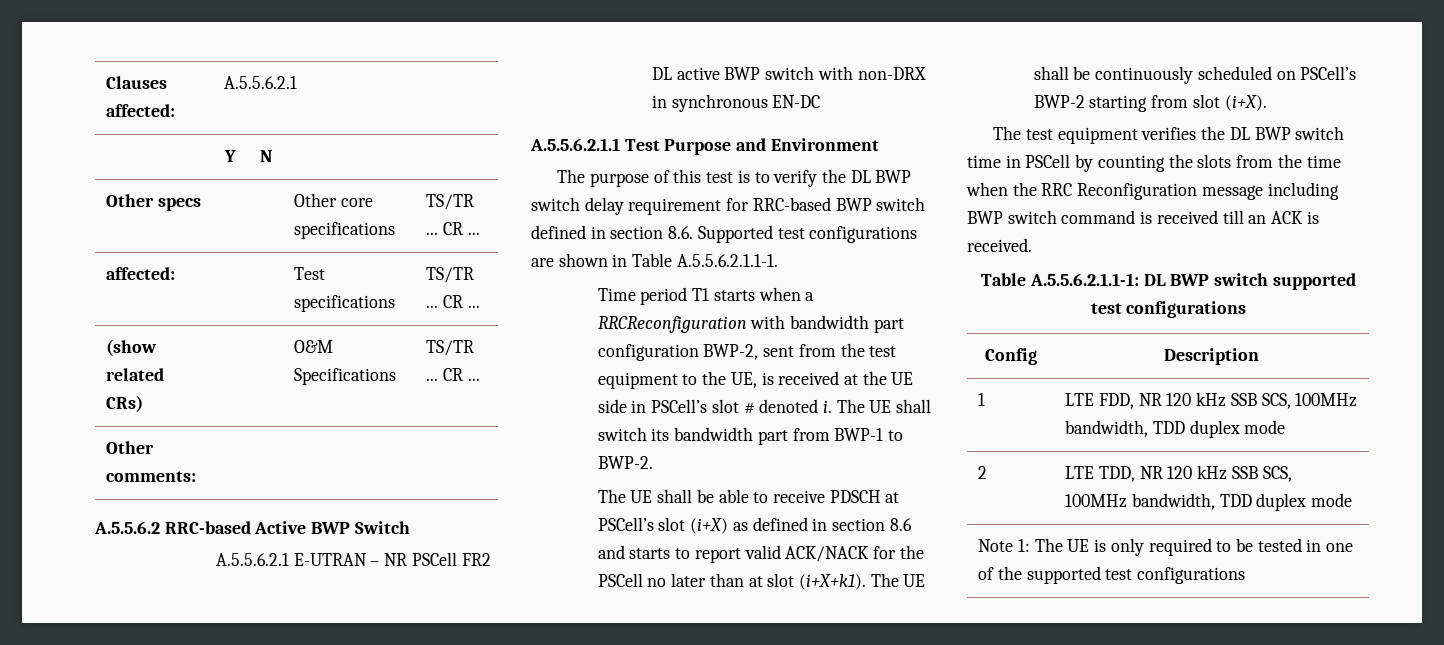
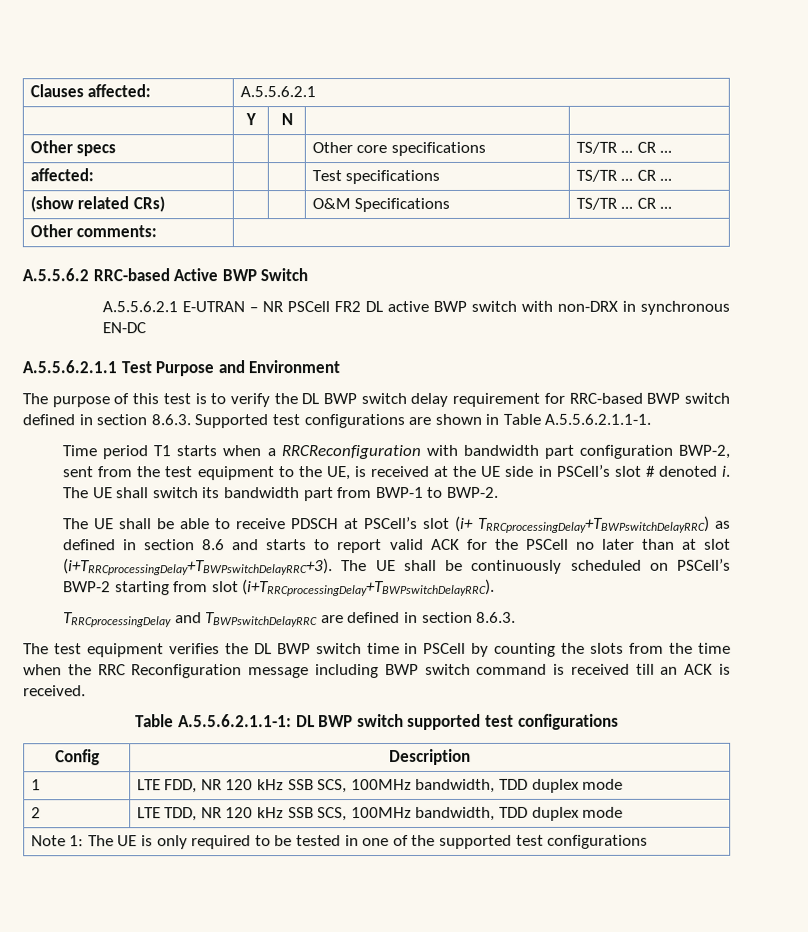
- The purpose of this test is to verify the DL BWP switch delay requirement for RRC-based BWP switch defined in section 8.6. Supported test configurations are shown in Table A.5.5.6.2.1.1-1.
+ The purpose of this test is to verify the DL BWP switch delay requirement for RRC-based BWP switch defined in section 8.6.3. Supported test configurations are shown in Table A.5.5.6.2.1.1-1.
- The UE shall be able to receive PDSCH at PSCell’s slot (i+X) as defined in section 8.6 and starts to report valid ACK/NACK for the PSCell no later than at slot (i+X+k1).
+ The UE shall be able to receive PDSCH at PSCell’s slot (i+ TRRCprocessingDelay+TBWPswitchDelayRRC) as defined in section 8.6 and starts to report valid ACK for the PSCell no later than at slot (i+TRRCprocessingDelay+TBWPswitchDelayRRC+3).
- The UE shall be continuously scheduled on PSCell’s BWP-2 starting from slot (i+X).
+ The UE shall be continuously scheduled on PSCell’s BWP-2 starting from slot (i+TRRCprocessingDelay+TBWPswitchDelayRRC).
+ TRRCprocessingDelay and TBWPswitchDelayRRC are defined in section 8.6.3.

